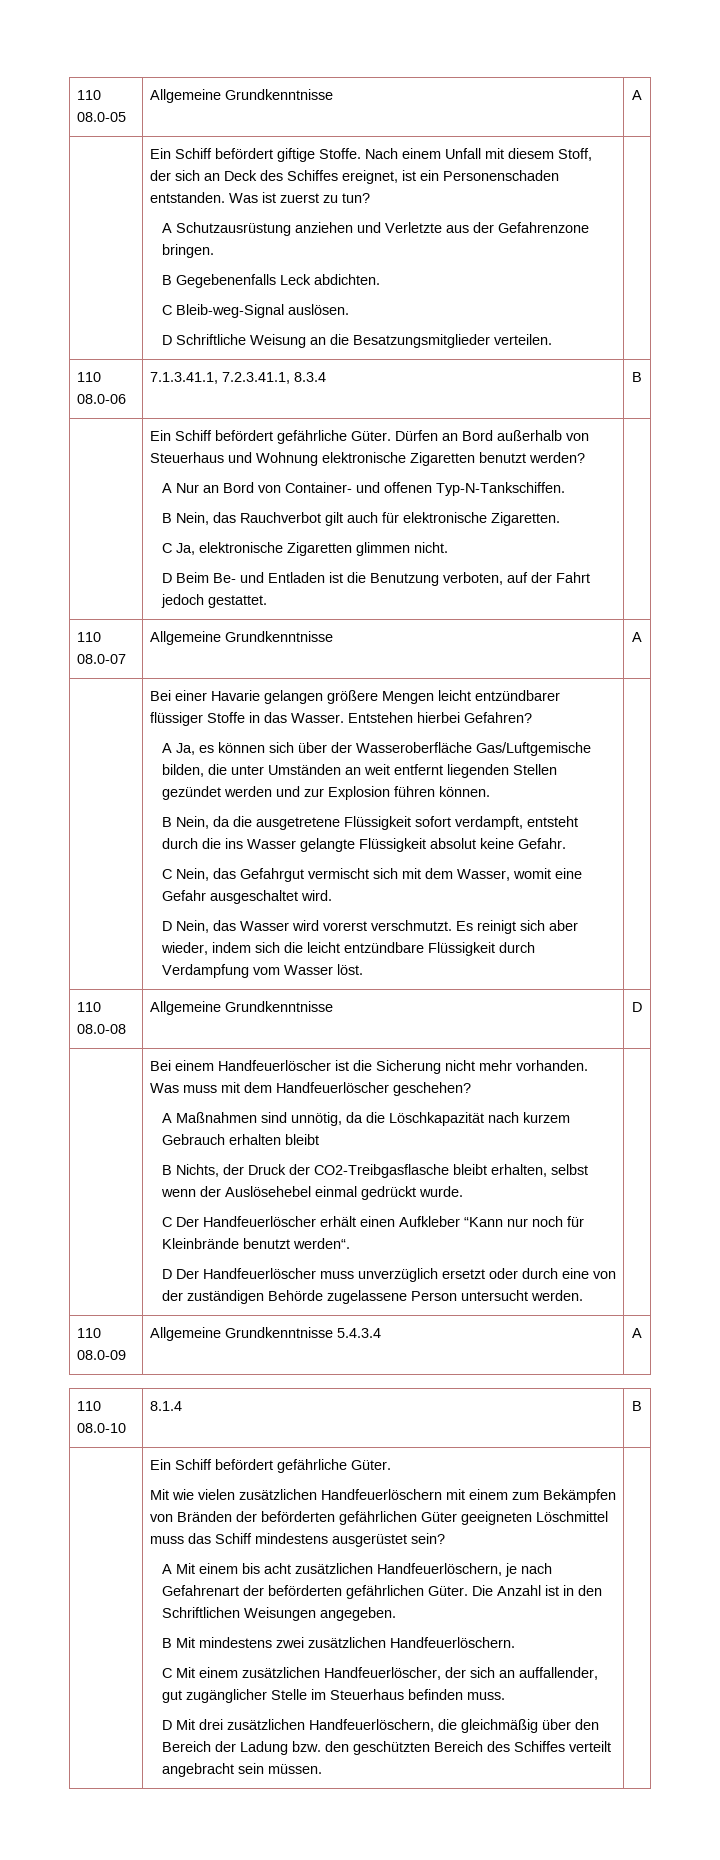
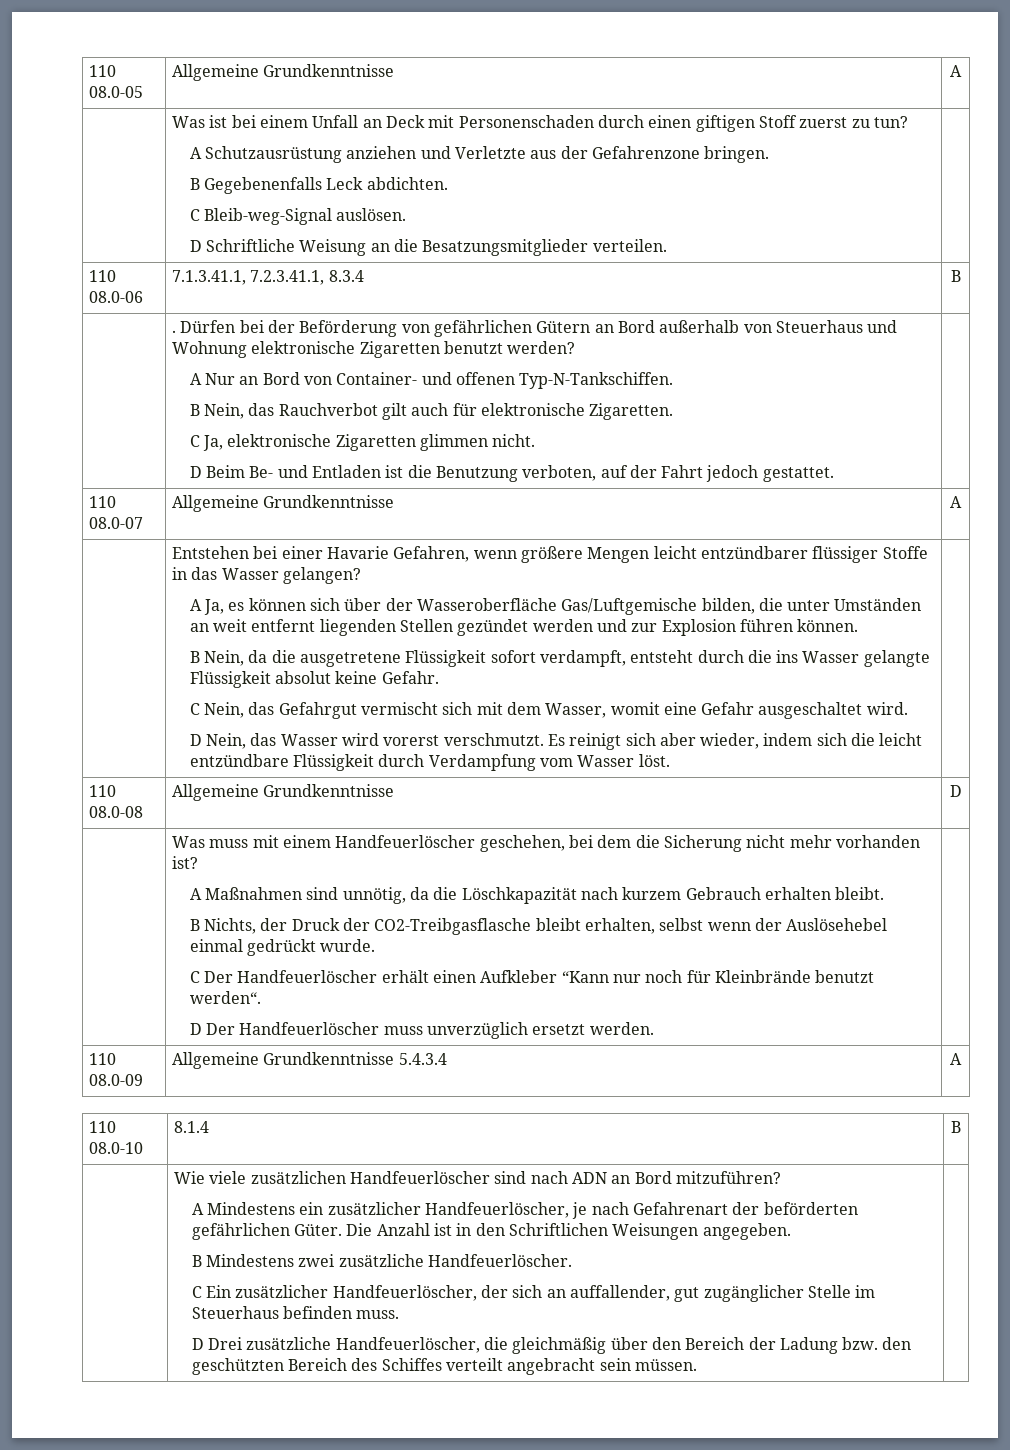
- Ein Schiff befördert giftige Stoffe. Nach einem Unfall mit diesem Stoff, der sich an Deck des Schiffes ereignet, ist ein Personenschaden entstanden. Was ist zuerst zu tun?
+ Was ist bei einem Unfall an Deck mit Personenschaden durch einen giftigen Stoff zuerst zu tun?
- Ein Schiff befördert gefährliche Güter. Dürfen an Bord außerhalb von Steuerhaus und Wohnung elektronische Zigaretten benutzt werden?
+ . Dürfen bei der Beförderung von gefährlichen Gütern an Bord außerhalb von Steuerhaus und Wohnung elektronische Zigaretten benutzt werden?
- Bei einer Havarie gelangen größere Mengen leicht entzündbarer flüssiger Stoffe in das Wasser. Entstehen hierbei Gefahren?
+ Entstehen bei einer Havarie Gefahren, wenn größere Mengen leicht entzündbarer flüssiger Stoffe in das Wasser gelangen?
- Bei einem Handfeuerlöscher ist die Sicherung nicht mehr vorhanden. Was muss mit dem Handfeuerlöscher geschehen?
+ Was muss mit einem Handfeuerlöscher geschehen, bei dem die Sicherung nicht mehr vorhanden ist?
- A Maßnahmen sind unnötig, da die Löschkapazität nach kurzem Gebrauch erhalten bleibt
+ A Maßnahmen sind unnötig, da die Löschkapazität nach kurzem Gebrauch erhalten bleibt.
- D Der Handfeuerlöscher muss unverzüglich ersetzt oder durch eine von der zuständigen Behörde zugelassene Person untersucht werden.
+ D Der Handfeuerlöscher muss unverzüglich ersetzt werden.
  110 08.0-10 | 8.1.4 | B
- | Ein Schiff befördert gefährliche Güter.
- Mit wie vielen zusätzlichen Handfeuerlöschern mit einem zum Bekämpfen von Bränden der beförderten gefährlichen Güter geeigneten Löschmittel muss das Schiff mindestens ausgerüstet sein?
- A Mit einem bis acht zusätzlichen Handfeuerlöschern, je nach Gefahrenart der beförderten gefährlichen Güter.
+ | Wie viele zusätzlichen Handfeuerlöscher sind nach ADN an Bord mitzuführen?
+ A Mindestens ein zusätzlicher Handfeuerlöscher, je nach Gefahrenart der beförderten gefährlichen Güter.
- B Mit mindestens zwei zusätzlichen Handfeuerlöschern.
- C Mit einem zusätzlichen Handfeuerlöscher, der sich an auffallender, gut zugänglicher Stelle im Steuerhaus befinden muss.
+ B Mindestens zwei zusätzliche Handfeuerlöscher.
+ C Ein zusätzlicher Handfeuerlöscher, der sich an auffallender, gut zugänglicher Stelle im Steuerhaus befinden muss.
- D Mit drei zusätzlichen Handfeuerlöschern, die gleichmäßig über den Bereich der Ladung bzw. den geschützten Bereich des Schiffes verteilt angebracht sein müssen.
+ D Drei zusätzliche Handfeuerlöscher, die gleichmäßig über den Bereich der Ladung bzw. den geschützten Bereich des Schiffes verteilt angebracht sein müssen.

